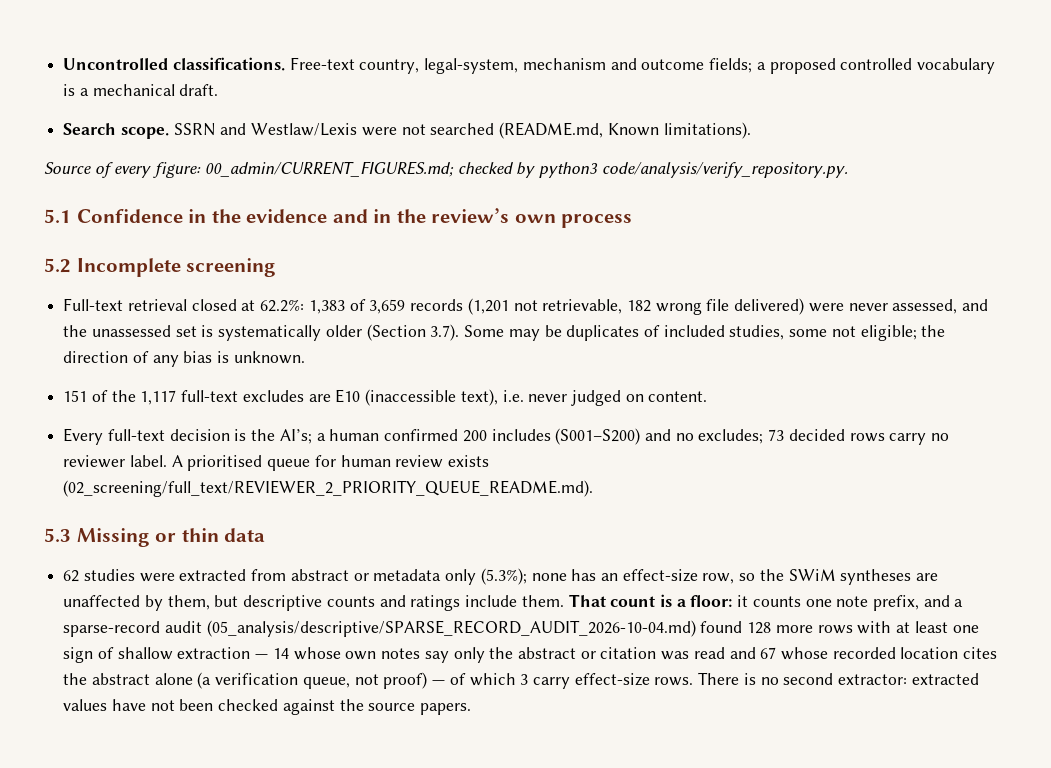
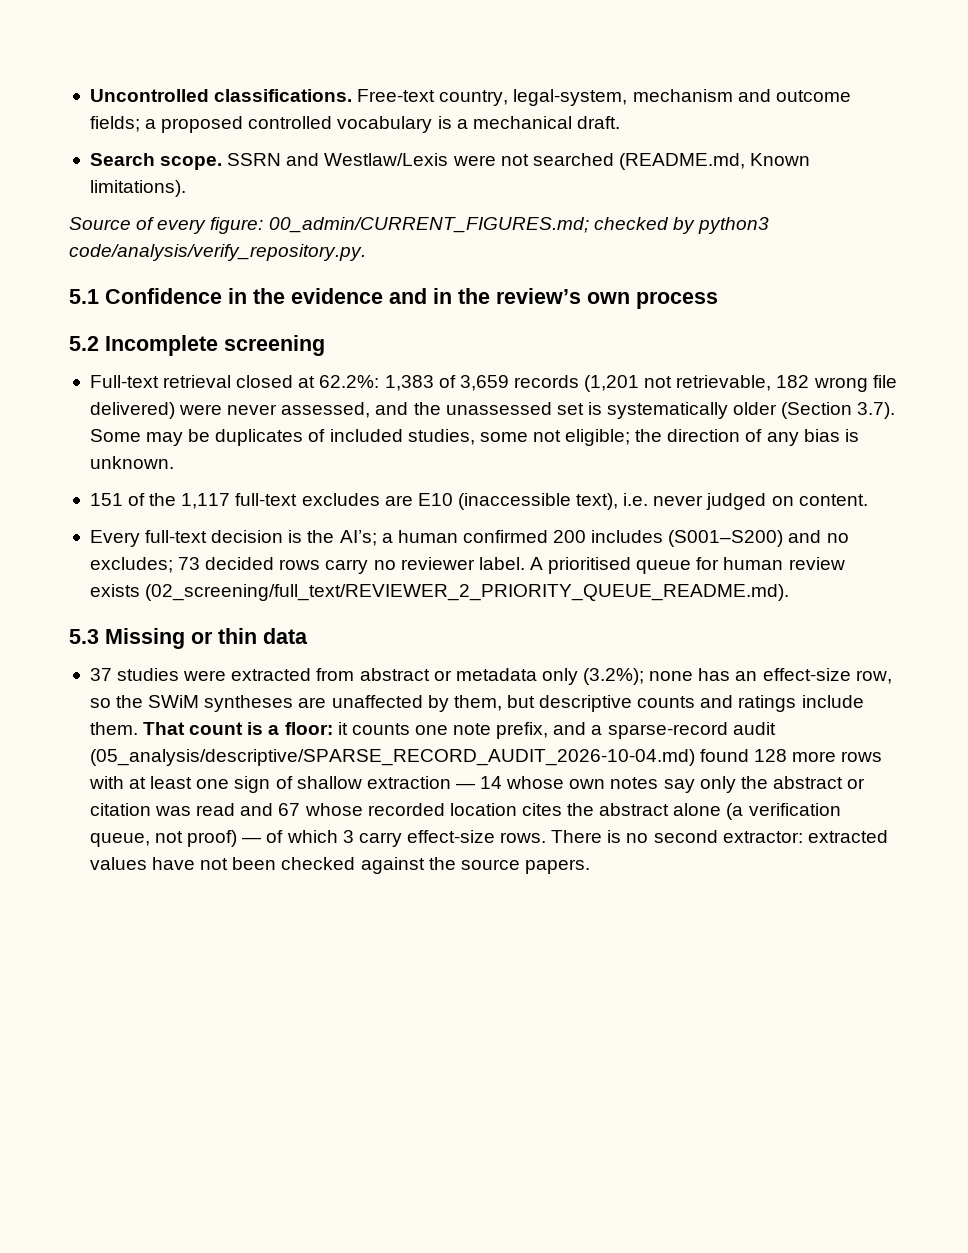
- 62 studies were extracted from abstract or metadata only (5.3%); none has an effect-size row, so the SWiM syntheses are unaffected by them, but descriptive counts and ratings include them.
+ 37 studies were extracted from abstract or metadata only (3.2%); none has an effect-size row, so the SWiM syntheses are unaffected by them, but descriptive counts and ratings include them.

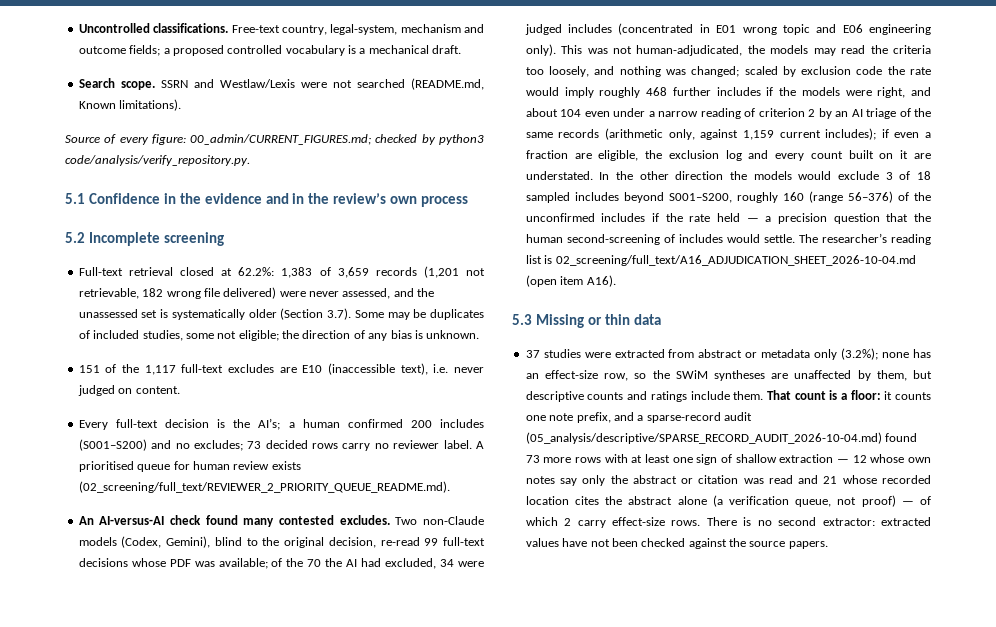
+ An AI-versus-AI check found many contested excludes. Two non-Claude models (Codex, Gemini), blind to the original decision, re-read 99 full-text decisions whose PDF was available; of the 70 the AI had excluded, 34 were judged includes (concentrated in E01 wrong topic and E06 engineering only). This was not human-adjudicated, the models may read the criteria too loosely, and nothing was changed; scaled by exclusion code the rate would imply roughly 468 further includes if the models were right, and about 104 even under a narrow reading of criterion 2 by an AI triage of the same records (arithmetic only, against 1,159 current includes); if even a fraction are eligible, the exclusion log and every count built on it are understated. In the other direction the models would exclude 3 of 18 sampled includes beyond S001–S200, roughly 160 (range 56–376) of the unconfirmed includes if the rate held — a precision question that the human second-screening of includes would settle. The researcher’s reading list is 02_screening/full_text/A16_ADJUDICATION_SHEET_2026-10-04.md (open item A16).
- That count is a floor: it counts one note prefix, and a sparse-record audit (05_analysis/descriptive/SPARSE_RECORD_AUDIT_2026-10-04.md) found 128 more rows with at least one sign of shallow extraction — 14 whose own notes say only the abstract or citation was read and 67 whose recorded location cites the abstract alone (a verification queue, not proof) — of which 3 carry effect-size rows.
+ That count is a floor: it counts one note prefix, and a sparse-record audit (05_analysis/descriptive/SPARSE_RECORD_AUDIT_2026-10-04.md) found 73 more rows with at least one sign of shallow extraction — 12 whose own notes say only the abstract or citation was read and 21 whose recorded location cites the abstract alone (a verification queue, not proof) — of which 2 carry effect-size rows.

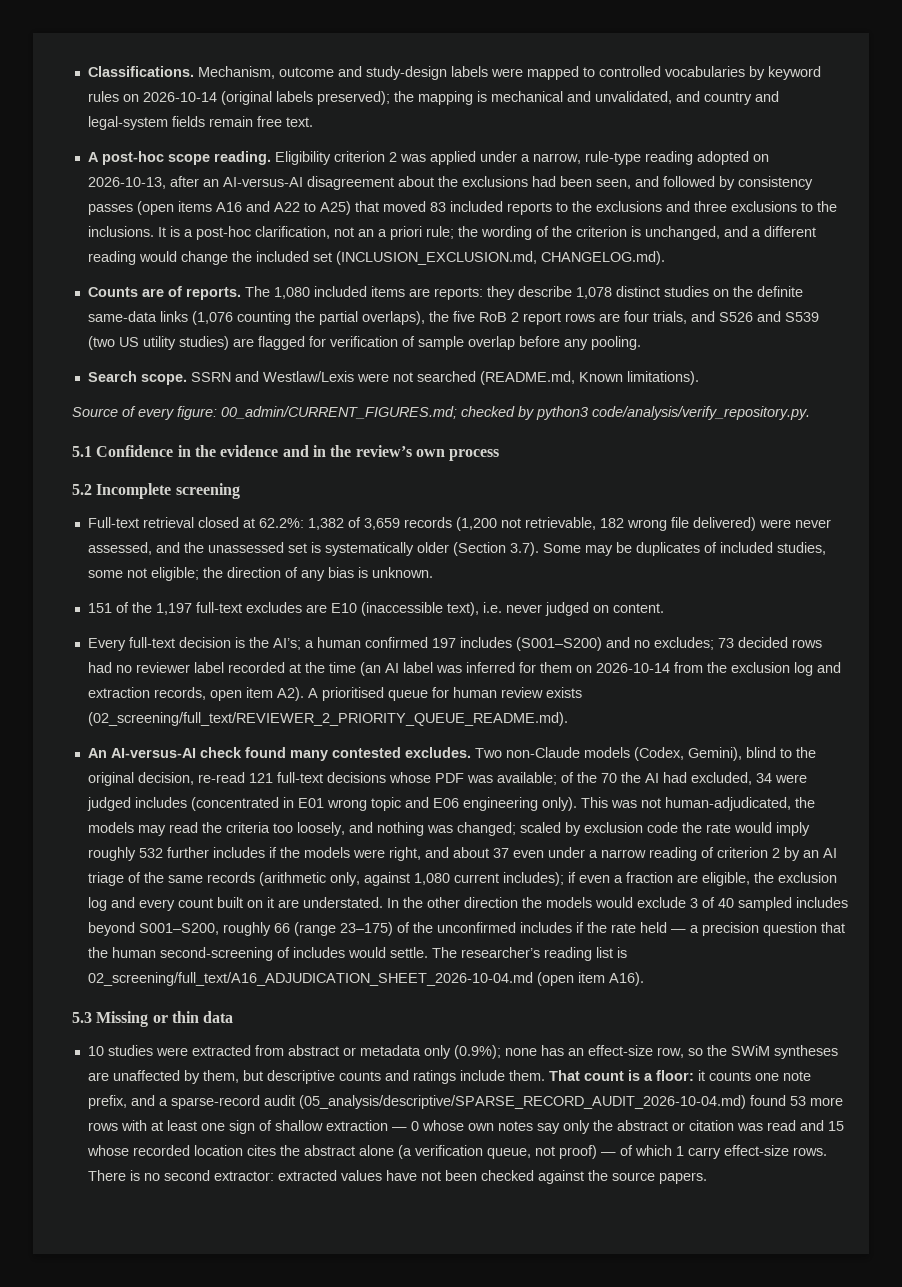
- Uncontrolled classifications. Free-text country, legal-system, mechanism and outcome fields; a proposed controlled vocabulary is a mechanical draft.
+ Classifications. Mechanism, outcome and study-design labels were mapped to controlled vocabularies by keyword rules on 2026-10-14 (original labels preserved); the mapping is mechanical and unvalidated, and country and legal-system fields remain free text.
+ A post-hoc scope reading. Eligibility criterion 2 was applied under a narrow, rule-type reading adopted on 2026-10-13, after an AI-versus-AI disagreement about the exclusions had been seen, and followed by consistency passes (open items A16 and A22 to A25) that moved 83 included reports to the exclusions and three exclusions to the inclusions. It is a post-hoc clarification, not an a priori rule; the wording of the criterion is unchanged, and a different reading would change the included set (INCLUSION_EXCLUSION.md, CHANGELOG.md).
+ Counts are of reports. The 1,080 included items are reports: they describe 1,078 distinct studies on the definite same-data links (1,076 counting the partial overlaps), the five RoB 2 report rows are four trials, and S526 and S539 (two US utility studies) are flagged for verification of sample overlap before any pooling.
- Full-text retrieval closed at 62.2%: 1,383 of 3,659 records (1,201 not retrievable, 182 wrong file delivered) were never assessed, and the unassessed set is systematically older (Section 3.7). Some may be duplicates of included studies, some not eligible; the direction of any bias is unknown.
+ Full-text retrieval closed at 62.2%: 1,382 of 3,659 records (1,200 not retrievable, 182 wrong file delivered) were never assessed, and the unassessed set is systematically older (Section 3.7). Some may be duplicates of included studies, some not eligible; the direction of any bias is unknown.
- 151 of the 1,117 full-text excludes are E10 (inaccessible text), i.e. never judged on content.
+ 151 of the 1,197 full-text excludes are E10 (inaccessible text), i.e. never judged on content.
- Every full-text decision is the AI’s; a human confirmed 200 includes (S001–S200) and no excludes; 73 decided rows carry no reviewer label. A prioritised queue for human review exists (02_screening/full_text/REVIEWER_2_PRIORITY_QUEUE_README.md).
+ Every full-text decision is the AI’s; a human confirmed 197 includes (S001–S200) and no excludes; 73 decided rows had no reviewer label recorded at the time (an AI label was inferred for them on 2026-10-14 from the exclusion log and extraction records, open item A2). A prioritised queue for human review exists (02_screening/full_text/REVIEWER_2_PRIORITY_QUEUE_README.md).
- Two non-Claude models (Codex, Gemini), blind to the original decision, re-read 99 full-text decisions whose PDF was available; of the 70 the AI had excluded, 34 were judged includes (concentrated in E01 wrong topic and E06 engineering only).
+ Two non-Claude models (Codex, Gemini), blind to the original decision, re-read 121 full-text decisions whose PDF was available; of the 70 the AI had excluded, 34 were judged includes (concentrated in E01 wrong topic and E06 engineering only).
- scaled by exclusion code the rate would imply roughly 468 further includes if the models were right, and about 104 even under a narrow reading of criterion 2 by an AI triage of the same records (arithmetic only, against 1,159 current includes);
+ scaled by exclusion code the rate would imply roughly 532 further includes if the models were right, and about 37 even under a narrow reading of criterion 2 by an AI triage of the same records (arithmetic only, against 1,080 current includes);
- In the other direction the models would exclude 3 of 18 sampled includes beyond S001–S200, roughly 160 (range 56–376) of the unconfirmed includes if the rate held — a precision question that the human second-screening of includes would settle.
+ In the other direction the models would exclude 3 of 40 sampled includes beyond S001–S200, roughly 66 (range 23–175) of the unconfirmed includes if the rate held — a precision question that the human second-screening of includes would settle.
- 37 studies were extracted from abstract or metadata only (3.2%); none has an effect-size row, so the SWiM syntheses are unaffected by them, but descriptive counts and ratings include them.
+ 10 studies were extracted from abstract or metadata only (0.9%); none has an effect-size row, so the SWiM syntheses are unaffected by them, but descriptive counts and ratings include them.
- That count is a floor: it counts one note prefix, and a sparse-record audit (05_analysis/descriptive/SPARSE_RECORD_AUDIT_2026-10-04.md) found 73 more rows with at least one sign of shallow extraction — 12 whose own notes say only the abstract or citation was read and 21 whose recorded location cites the abstract alone (a verification queue, not proof) — of which 2 carry effect-size rows.
+ That count is a floor: it counts one note prefix, and a sparse-record audit (05_analysis/descriptive/SPARSE_RECORD_AUDIT_2026-10-04.md) found 53 more rows with at least one sign of shallow extraction — 0 whose own notes say only the abstract or citation was read and 15 whose recorded location cites the abstract alone (a verification queue, not proof) — of which 1 carry effect-size rows.

